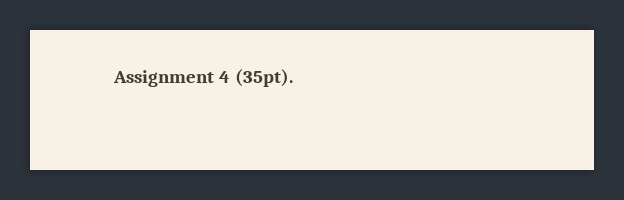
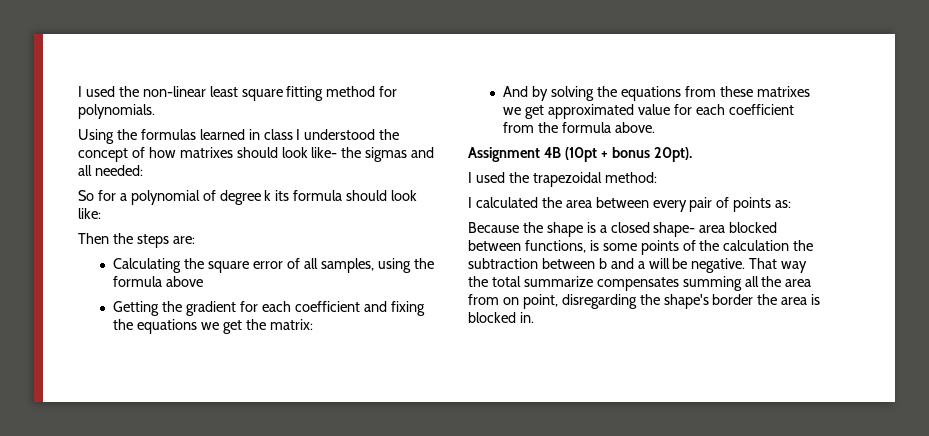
- Assignment 4 (35pt).
+ I used the non-linear least square fitting method for polynomials.
+ Using the formulas learned in class I understood the concept of how matrixes should look like- the sigmas and all needed:
+ So for a polynomial of degree k its formula should look like:
+ Then the steps are:
+ Calculating the square error of all samples, using the formula above
+ Getting the gradient for each coefficient and fixing the equations we get the matrix:
+ And by solving the equations from these matrixes we get approximated value for each coefficient from the formula above.
+ Assignment 4B (10pt + bonus 20pt).
+ I used the trapezoidal method:
+ I calculated the area between every pair of points as:
+ Because the shape is a closed shape- area blocked between functions, is some points of the calculation the subtraction between b and a will be negative. That way the total summarize compensates summing all the area from on point, disregarding the shape's border the area is blocked in.

